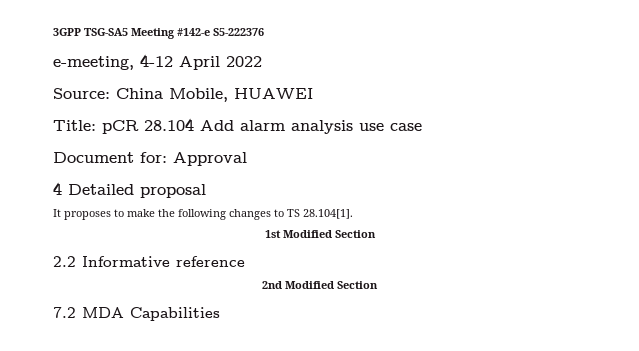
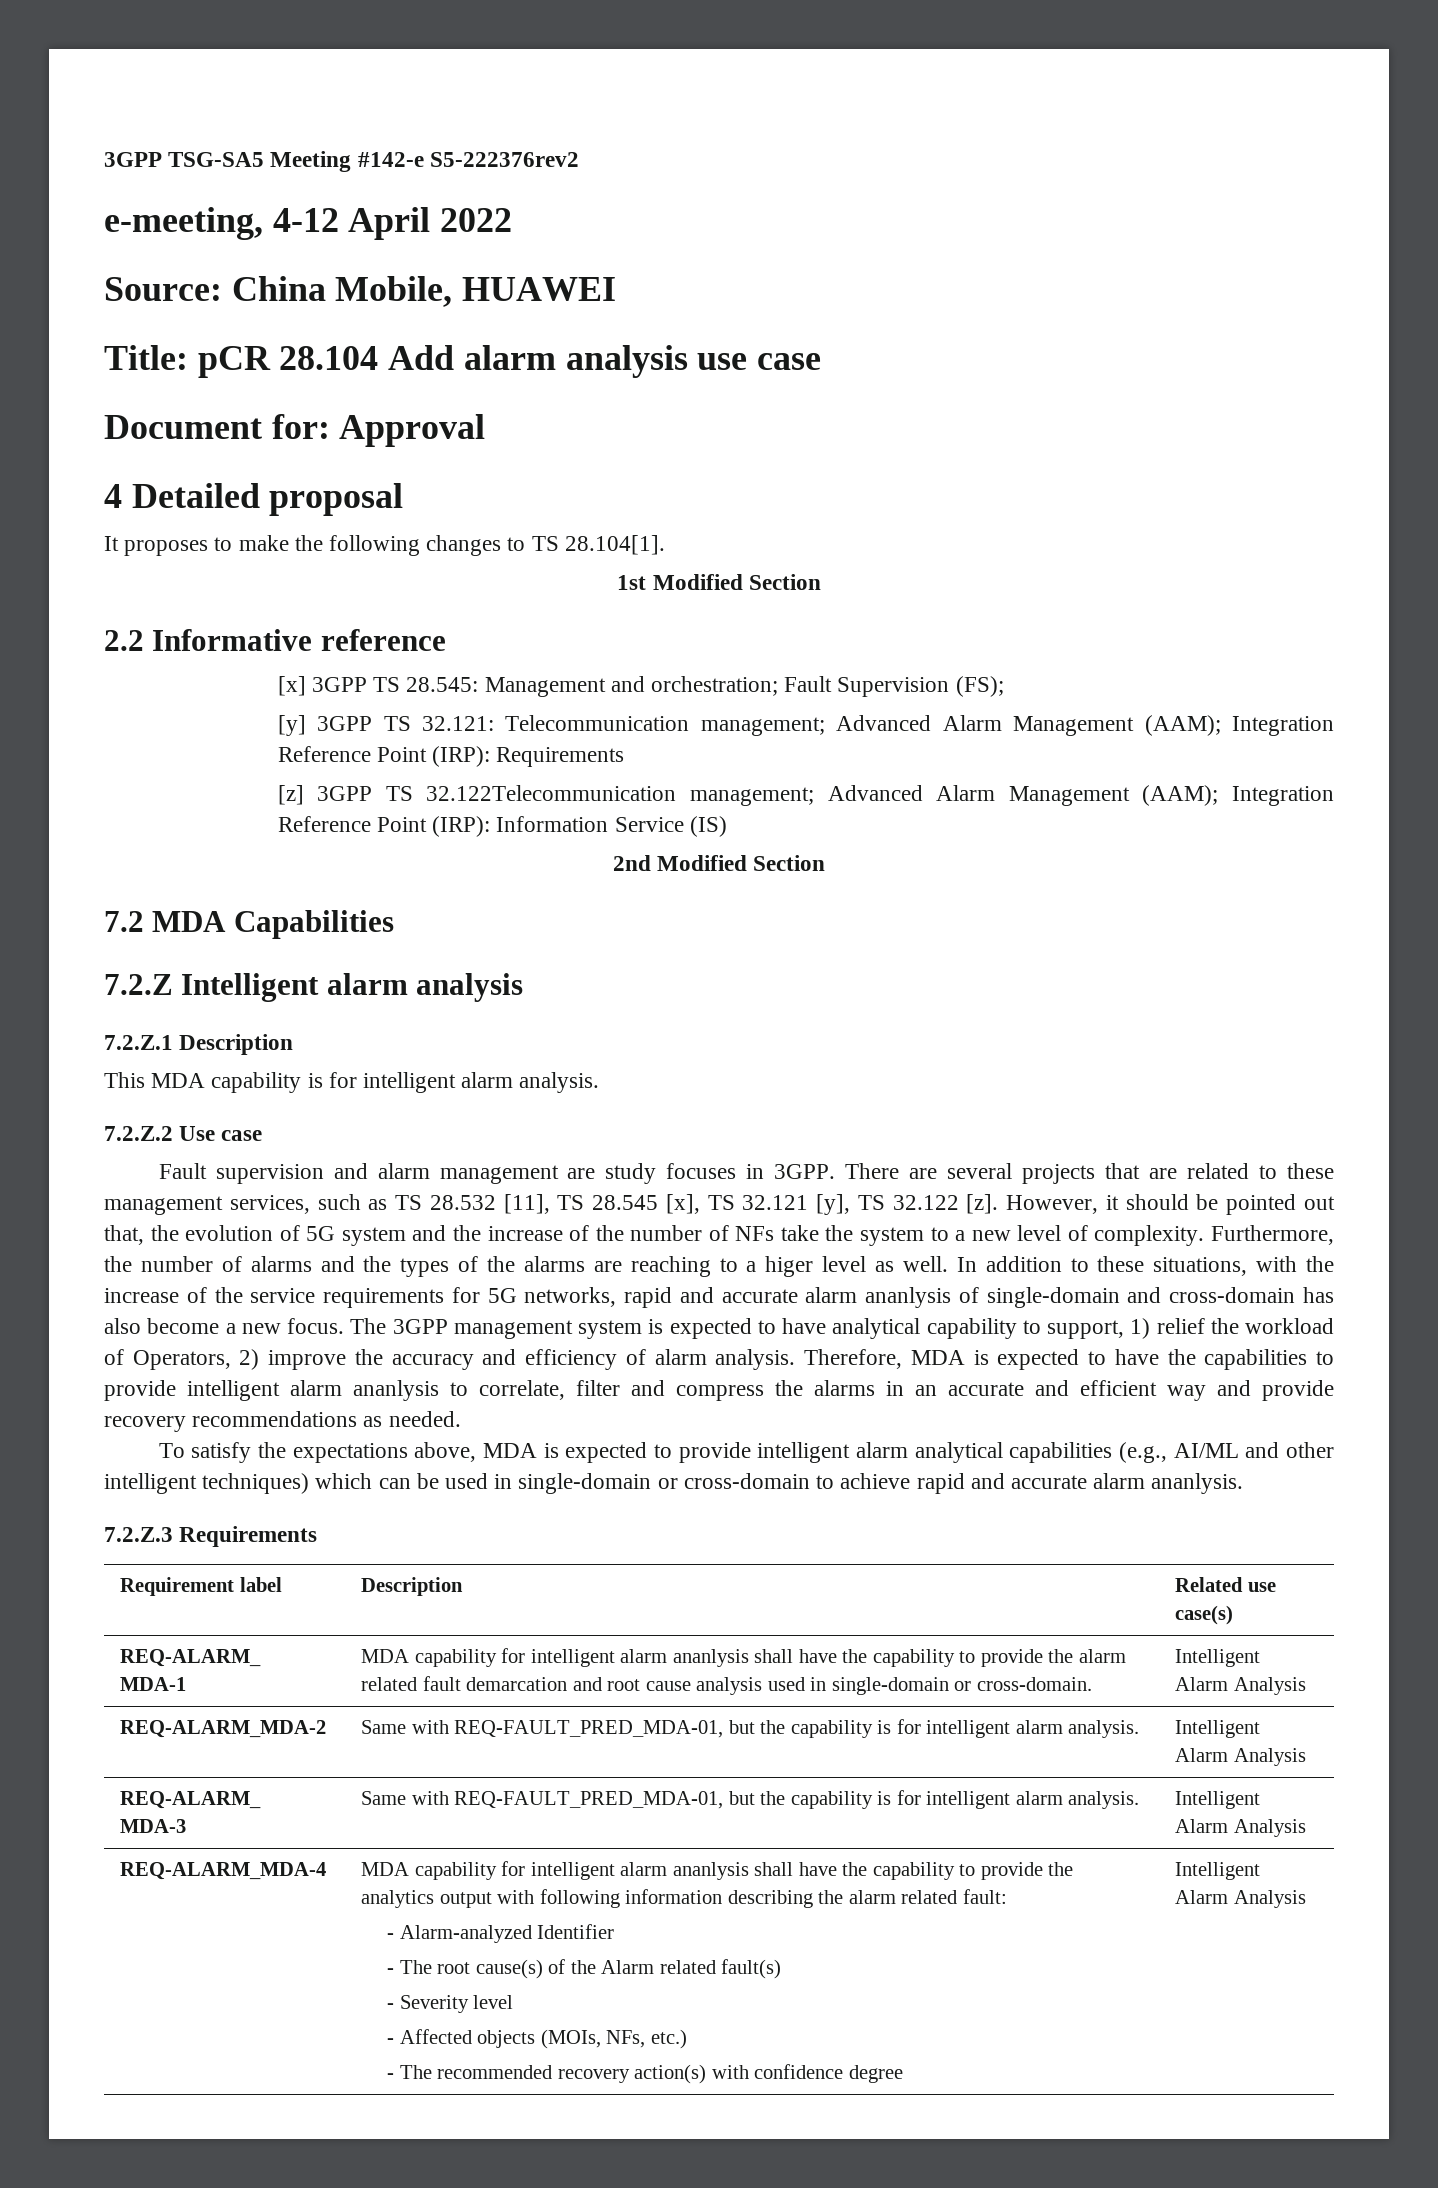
- 3GPP TSG-SA5 Meeting #142-e S5-222376
+ 3GPP TSG-SA5 Meeting #142-e S5-222376rev2
+ [x] 3GPP TS 28.545: Management and orchestration; Fault Supervision (FS);
+ [y] 3GPP TS 32.121: Telecommunication management; Advanced Alarm Management (AAM); Integration Reference Point (IRP): Requirements
+ [z] 3GPP TS 32.122Telecommunication management; Advanced Alarm Management (AAM); Integration Reference Point (IRP): Information Service (IS)
+ 7.2.Z Intelligent alarm analysis
+ 7.2.Z.1 Description
+ This MDA capability is for intelligent alarm analysis.
+ 7.2.Z.2 Use case
+ Fault supervision and alarm management are study focuses in 3GPP. There are several projects that are related to these management services, such as TS 28.532 [11], TS 28.545 [x], TS 32.121 [y], TS 32.122 [z]. However, it should be pointed out that, the evolution of 5G system and the increase of the number of NFs take the system to a new level of complexity. Furthermore, the number of alarms and the types of the alarms are reaching to a higer level as well. In addition to these situations, with the increase of the service requirements for 5G networks, rapid and accurate alarm ananlysis of single-domain and cross-domain has also become a new focus. The 3GPP management system is expected to have analytical capability to support, 1) relief the workload of Operators, 2) improve the accuracy and efficiency of alarm analysis. Therefore, MDA is expected to have the capabilities to provide intelligent alarm ananlysis to correlate, filter and compress the alarms in an accurate and efficient way and provide recovery recommendations as needed.
+ To satisfy the expectations above, MDA is expected to provide intelligent alarm analytical capabilities (e.g., AI/ML and other intelligent techniques) which can be used in single-domain or cross-domain to achieve rapid and accurate alarm ananlysis.
+ 7.2.Z.3 Requirements
+ Requirement label | Description | Related use case(s)
+ REQ-ALARM_ MDA-1 | MDA capability for intelligent alarm ananlysis shall have the capability to provide the alarm related fault demarcation and root cause analysis used in single-domain or cross-domain. | Intelligent Alarm Analysis
+ REQ-ALARM_MDA-2 | Same with REQ-FAULT_PRED_MDA-01, but the capability is for intelligent alarm analysis. | Intelligent Alarm Analysis
+ REQ-ALARM_ MDA-3 | Same with REQ-FAULT_PRED_MDA-01, but the capability is for intelligent alarm analysis. | Intelligent Alarm Analysis
+ REQ-ALARM_MDA-4 | MDA capability for intelligent alarm ananlysis shall have the capability to provide the analytics output with following information describing the alarm related fault:
+ - Alarm-analyzed Identifier
+ - The root cause(s) of the Alarm related fault(s)
+ - Severity level
+ - Affected objects (MOIs, NFs, etc.)
+ - The recommended recovery action(s) with confidence degree | Intelligent Alarm Analysis

